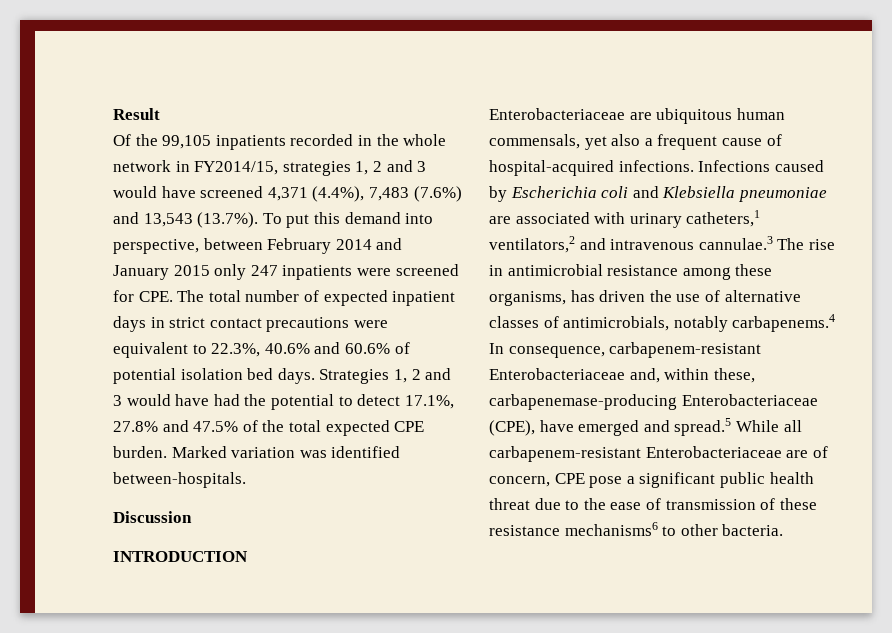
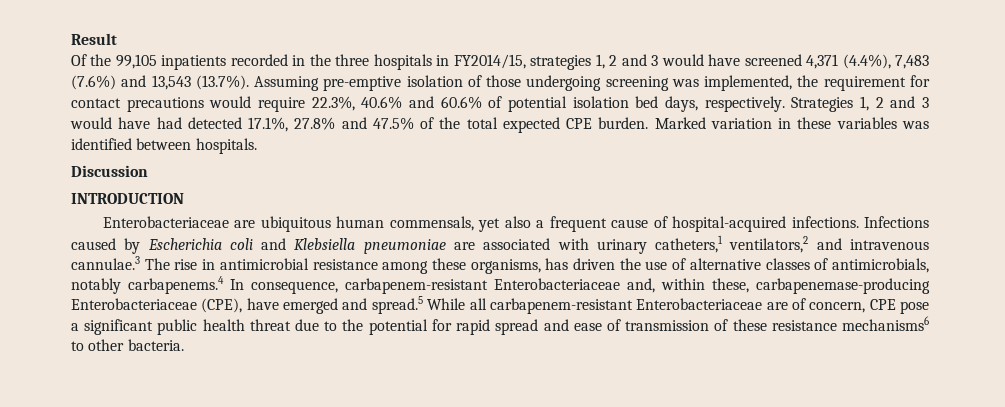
- Of the 99,105 inpatients recorded in the whole network in FY2014/15, strategies 1, 2 and 3 would have screened 4,371 (4.4%), 7,483 (7.6%) and 13,543 (13.7%). To put this demand into perspective, between February 2014 and January 2015 only 247 inpatients were screened for CPE. The total number of expected inpatient days in strict contact precautions were equivalent to 22.3%, 40.6% and 60.6% of potential isolation bed days.
+ Of the 99,105 inpatients recorded in the three hospitals in FY2014/15, strategies 1, 2 and 3 would have screened 4,371 (4.4%), 7,483 (7.6%) and 13,543 (13.7%). Assuming pre-emptive isolation of those undergoing screening was implemented, the requirement for contact precautions would require 22.3%, 40.6% and 60.6% of potential isolation bed days, respectively.
- Strategies 1, 2 and 3 would have had the potential to detect 17.1%, 27.8% and 47.5% of the total expected CPE burden.
+ Strategies 1, 2 and 3 would have had detected 17.1%, 27.8% and 47.5% of the total expected CPE burden.
- Marked variation was identified between-hospitals.
+ Marked variation in these variables was identified between hospitals.
- Infections caused by Escherichia coli and Klebsiella pneumoniae are associated with urinary catheters,1 ventilators,2 and intravenous cannulae.3 The rise in antimicrobial resistance among these organisms, has driven the use of alternative classes of antimicrobials, notably carbapenems.4 In consequence, carbapenem-resistant Enterobacteriaceae and, within these, carbapenemase-producing Enterobacteriaceae (CPE), have emerged and spread.5 While all carbapenem-resistant Enterobacteriaceae are of concern, CPE pose a significant public health threat due to the ease of transmission of these resistance mechanisms6 to other bacteria.
+ Infections caused by Escherichia coli and Klebsiella pneumoniae are associated with urinary catheters,1 ventilators,2 and intravenous cannulae.3 The rise in antimicrobial resistance among these organisms, has driven the use of alternative classes of antimicrobials, notably carbapenems.4 In consequence, carbapenem-resistant Enterobacteriaceae and, within these, carbapenemase-producing Enterobacteriaceae (CPE), have emerged and spread.5 While all carbapenem-resistant Enterobacteriaceae are of concern, CPE pose a significant public health threat due to the potential for rapid spread and ease of transmission of these resistance mechanisms6 to other bacteria.

